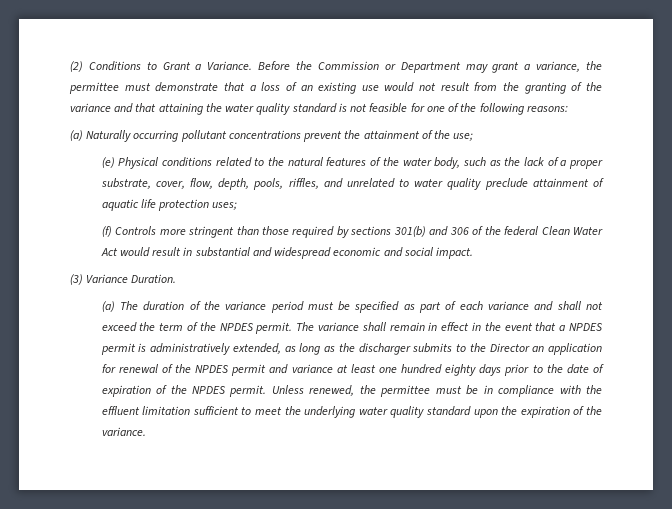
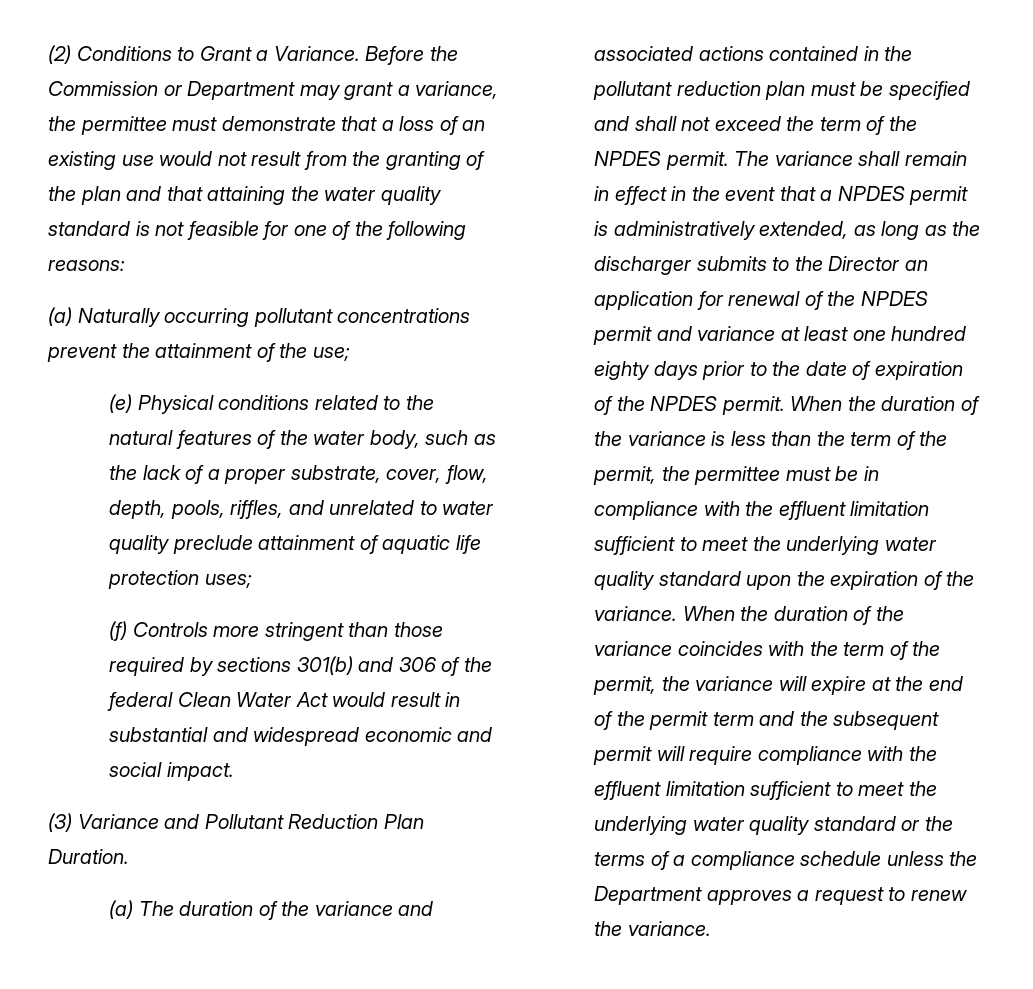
- Before the Commission or Department may grant a variance, the permittee must demonstrate that a loss of an existing use would not result from the granting of the variance and that attaining the water quality standard is not feasible for one of the following reasons:
+ Before the Commission or Department may grant a variance, the permittee must demonstrate that a loss of an existing use would not result from the granting of the plan and that attaining the water quality standard is not feasible for one of the following reasons:
- (3) Variance Duration.
+ (3) Variance and Pollutant Reduction Plan Duration.
- (a) The duration of the variance period must be specified as part of each variance and shall not exceed the term of the NPDES permit.
+ (a) The duration of the variance and associated actions contained in the pollutant reduction plan must be specified and shall not exceed the term of the NPDES permit.
- Unless renewed, the permittee must be in compliance with the effluent limitation sufficient to meet the underlying water quality standard upon the expiration of the variance.
+ When the duration of the variance is less than the term of the permit, the permittee must be in compliance with the effluent limitation sufficient to meet the underlying water quality standard upon the expiration of the variance.
+ When the duration of the variance coincides with the term of the permit, the variance will expire at the end of the permit term and the subsequent permit will require compliance with the effluent limitation sufficient to meet the underlying water quality standard or the terms of a compliance schedule unless the Department approves a request to renew the variance.

